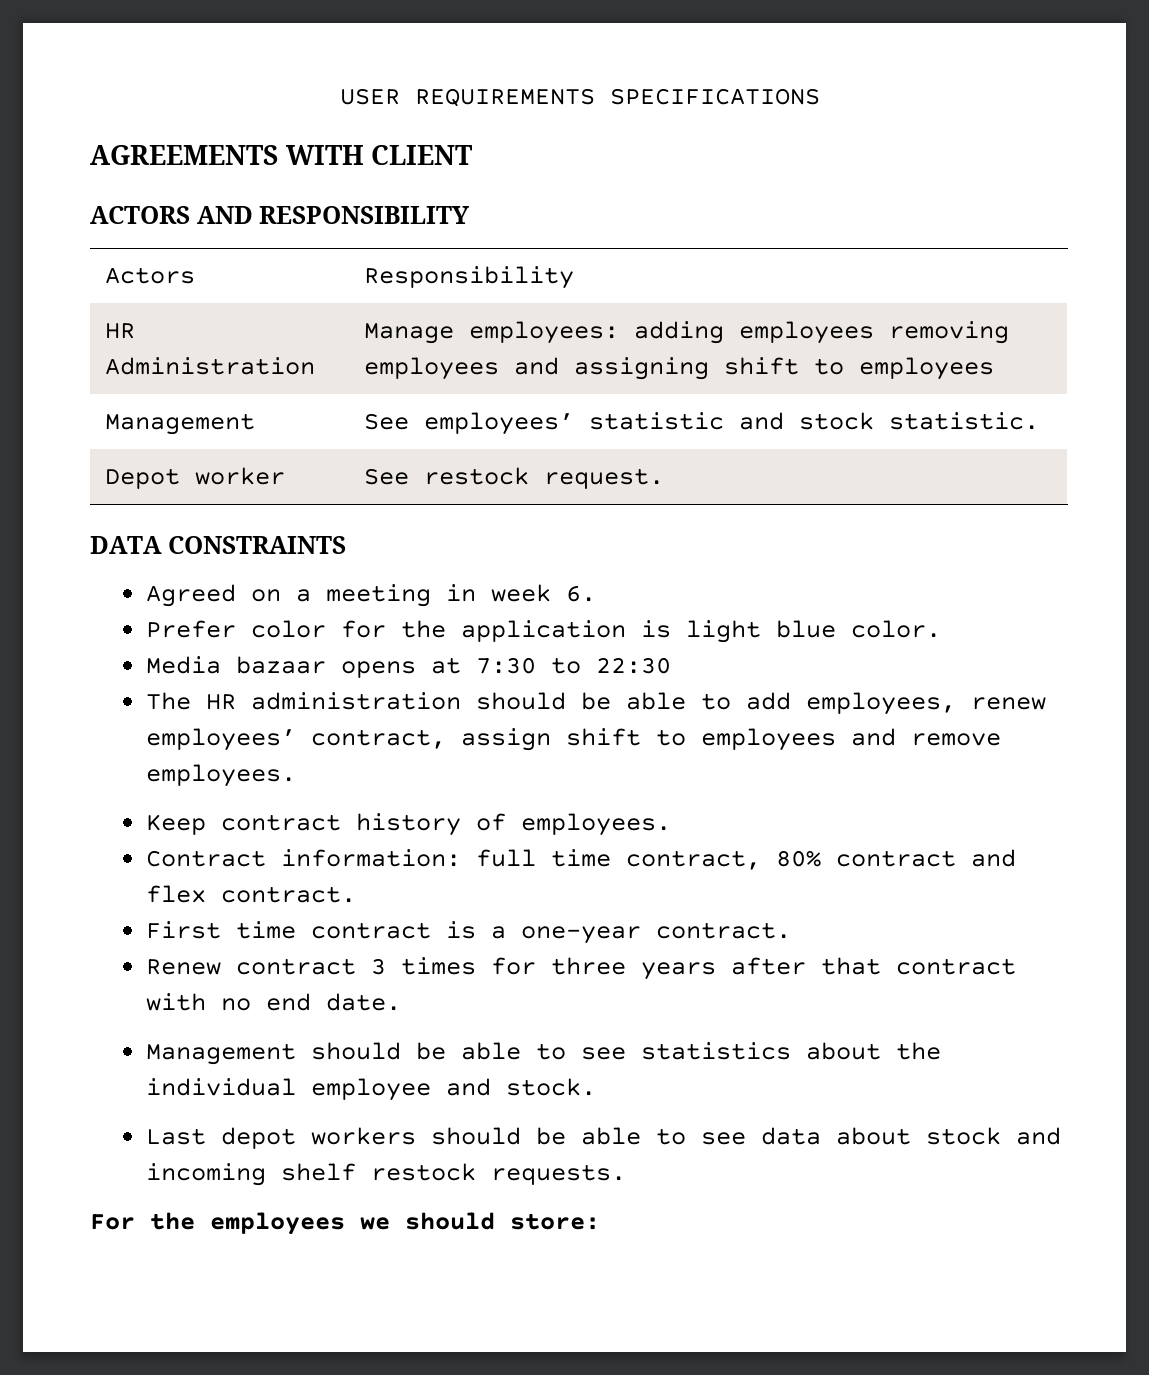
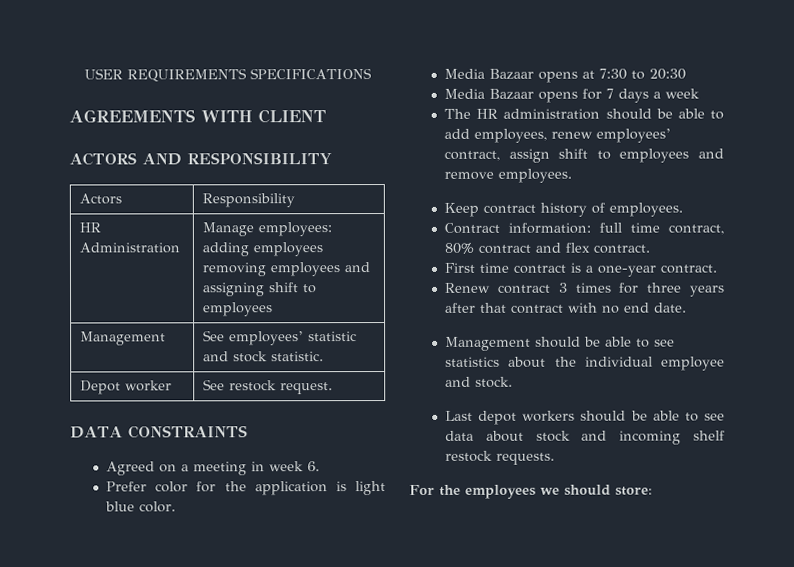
- Media bazaar opens at 7:30 to 22:30
+ Media Bazaar opens at 7:30 to 20:30
+ Media Bazaar opens for 7 days a week

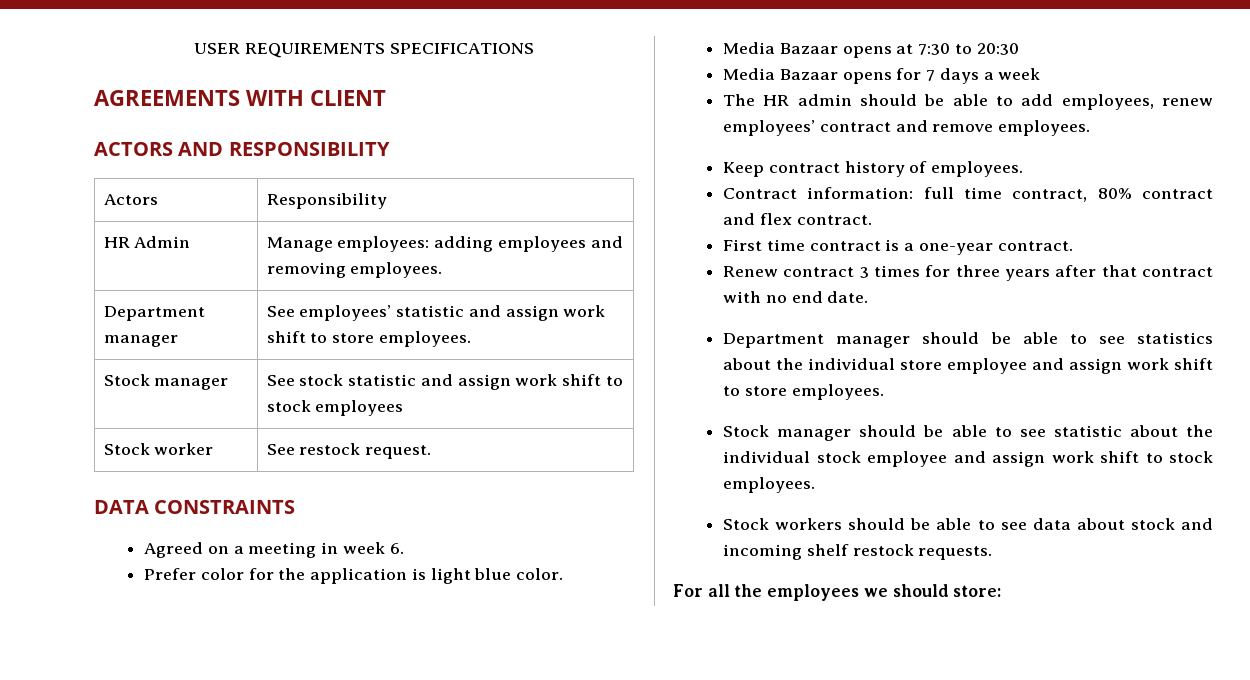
- HR Administration | Manage employees: adding employees removing employees and assigning shift to employees
- Management | See employees’ statistic and stock statistic.
- Depot worker | See restock request.
+ HR Admin | Manage employees: adding employees and removing employees.
+ Department manager | See employees’ statistic and assign work shift to store employees.
+ Stock manager | See stock statistic and assign work shift to stock employees
+ Stock worker | See restock request.
- The HR administration should be able to add employees, renew employees’ contract, assign shift to employees and remove employees.
+ The HR admin should be able to add employees, renew employees’ contract and remove employees.
- Management should be able to see statistics about the individual employee and stock.
- Last depot workers should be able to see data about stock and incoming shelf restock requests.
+ Department manager should be able to see statistics about the individual store employee and assign work shift to store employees.
+ Stock manager should be able to see statistic about the individual stock employee and assign work shift to stock employees.
+ Stock workers should be able to see data about stock and incoming shelf restock requests.
- For the employees we should store:
+ For all the employees we should store:

